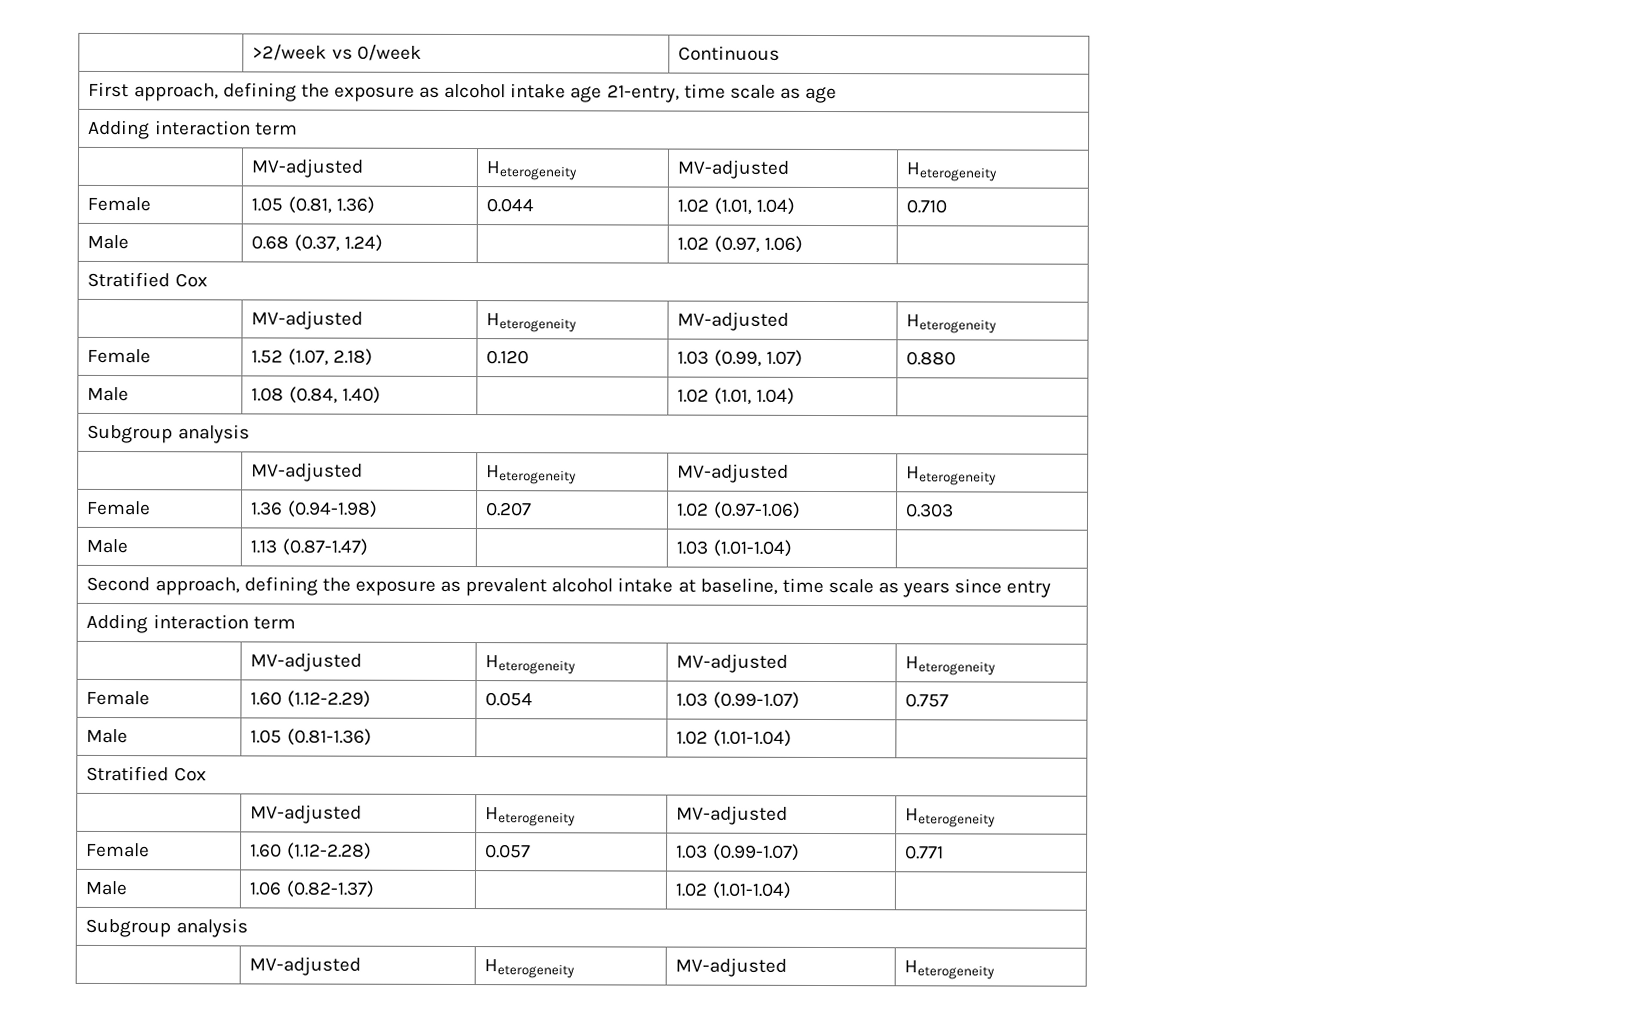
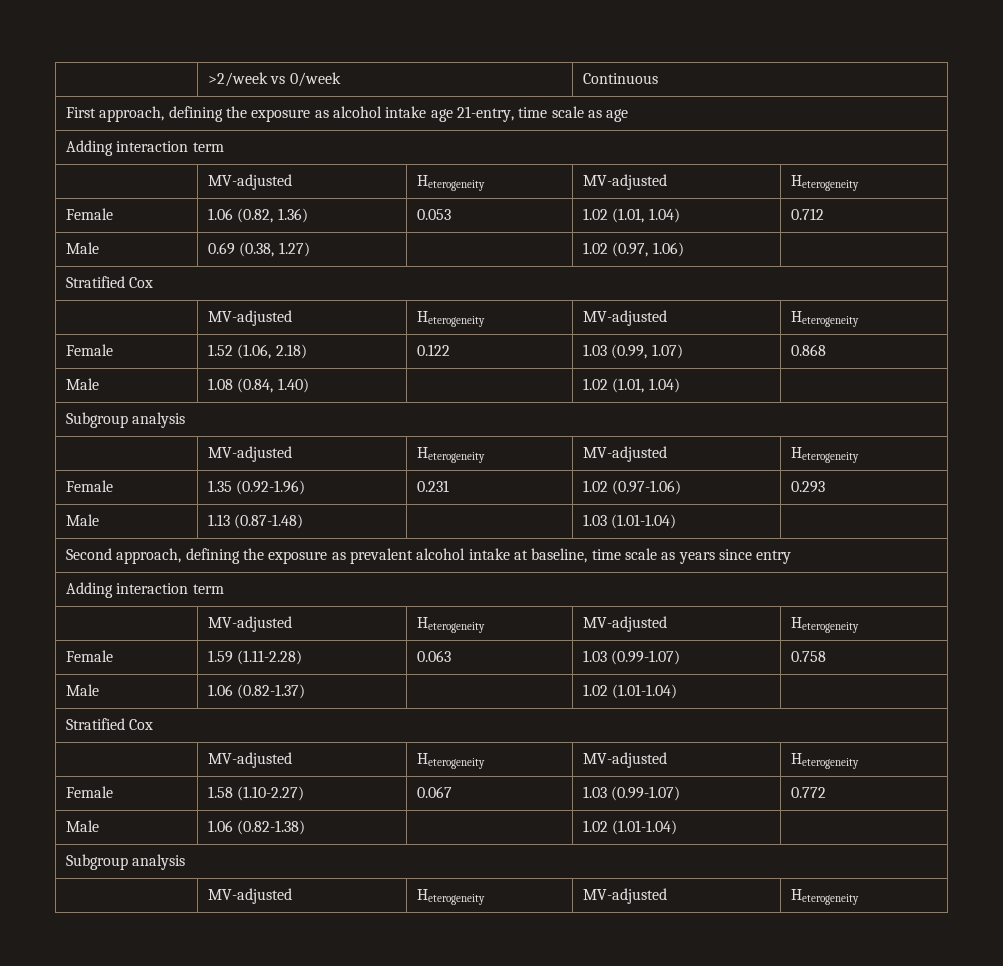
- Female | 1.05 (0.81, 1.36) | 0.044 | 1.02 (1.01, 1.04) | 0.710
- Male | 0.68 (0.37, 1.24) | | 1.02 (0.97, 1.06) |
+ Female | 1.06 (0.82, 1.36) | 0.053 | 1.02 (1.01, 1.04) | 0.712
+ Male | 0.69 (0.38, 1.27) | | 1.02 (0.97, 1.06) |
- Female | 1.52 (1.07, 2.18) | 0.120 | 1.03 (0.99, 1.07) | 0.880
+ Female | 1.52 (1.06, 2.18) | 0.122 | 1.03 (0.99, 1.07) | 0.868
- Female | 1.36 (0.94-1.98) | 0.207 | 1.02 (0.97-1.06) | 0.303
+ Female | 1.35 (0.92-1.96) | 0.231 | 1.02 (0.97-1.06) | 0.293
- Male | 1.13 (0.87-1.47) | | 1.03 (1.01-1.04) |
+ Male | 1.13 (0.87-1.48) | | 1.03 (1.01-1.04) |
- Female | 1.60 (1.12-2.29) | 0.054 | 1.03 (0.99-1.07) | 0.757
- Male | 1.05 (0.81-1.36) | | 1.02 (1.01-1.04) |
+ Female | 1.59 (1.11-2.28) | 0.063 | 1.03 (0.99-1.07) | 0.758
+ Male | 1.06 (0.82-1.37) | | 1.02 (1.01-1.04) |
- Female | 1.60 (1.12-2.28) | 0.057 | 1.03 (0.99-1.07) | 0.771
- Male | 1.06 (0.82-1.37) | | 1.02 (1.01-1.04) |
+ Female | 1.58 (1.10-2.27) | 0.067 | 1.03 (0.99-1.07) | 0.772
+ Male | 1.06 (0.82-1.38) | | 1.02 (1.01-1.04) |

